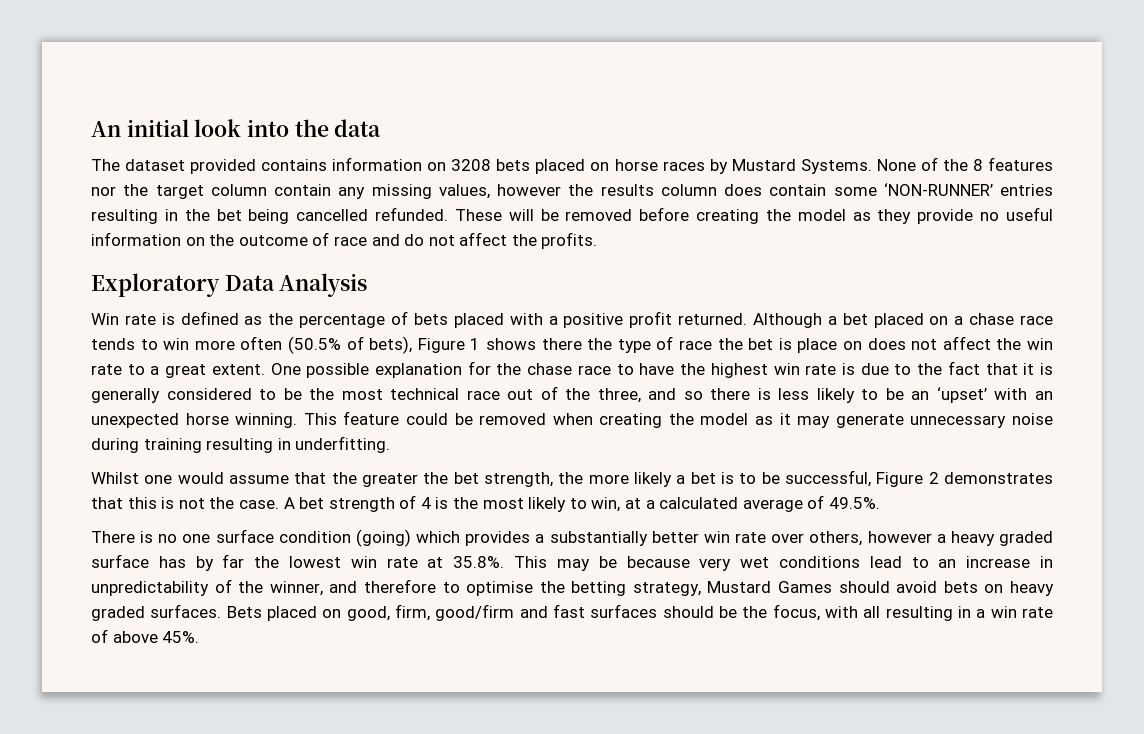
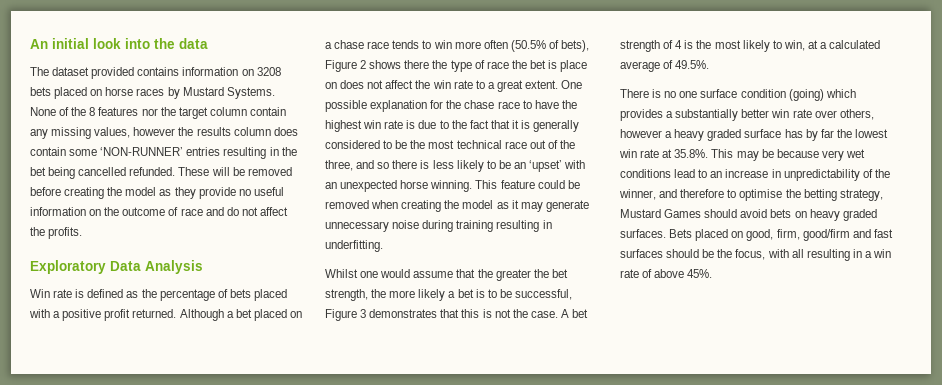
- Although a bet placed on a chase race tends to win more often (50.5% of bets), Figure 1 shows there the type of race the bet is place on does not affect the win rate to a great extent.
+ Although a bet placed on a chase race tends to win more often (50.5% of bets), Figure 2 shows there the type of race the bet is place on does not affect the win rate to a great extent.
- Whilst one would assume that the greater the bet strength, the more likely a bet is to be successful, Figure 2 demonstrates that this is not the case.
+ Whilst one would assume that the greater the bet strength, the more likely a bet is to be successful, Figure 3 demonstrates that this is not the case.

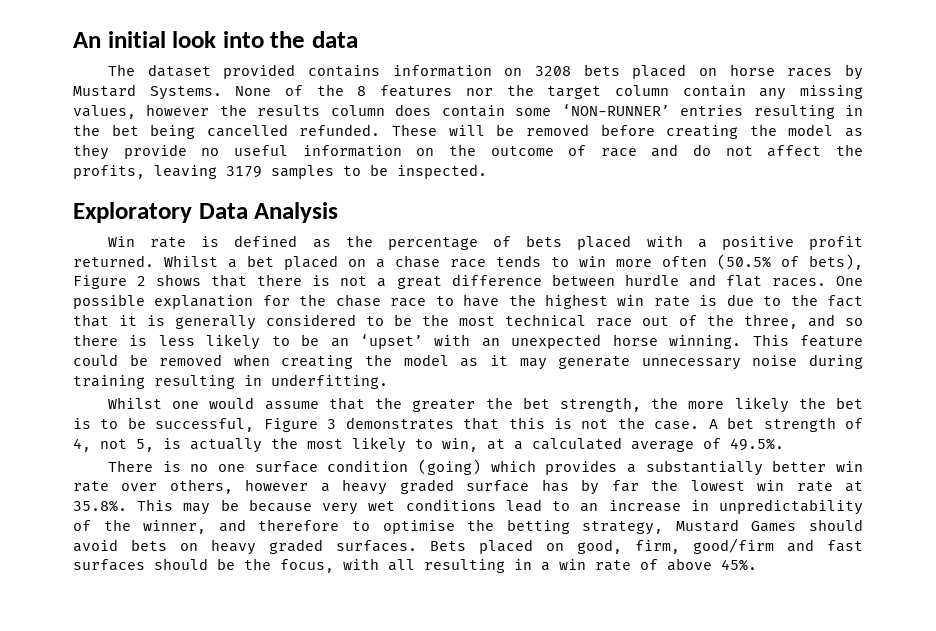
- These will be removed before creating the model as they provide no useful information on the outcome of race and do not affect the profits.
+ These will be removed before creating the model as they provide no useful information on the outcome of race and do not affect the profits, leaving 3179 samples to be inspected.
- Although a bet placed on a chase race tends to win more often (50.5% of bets), Figure 2 shows there the type of race the bet is place on does not affect the win rate to a great extent.
+ Whilst a bet placed on a chase race tends to win more often (50.5% of bets), Figure 2 shows that there is not a great difference between hurdle and flat races.
- Whilst one would assume that the greater the bet strength, the more likely a bet is to be successful, Figure 3 demonstrates that this is not the case.
+ Whilst one would assume that the greater the bet strength, the more likely the bet is to be successful, Figure 3 demonstrates that this is not the case.
- A bet strength of 4 is the most likely to win, at a calculated average of 49.5%.
+ A bet strength of 4, not 5, is actually the most likely to win, at a calculated average of 49.5%.

